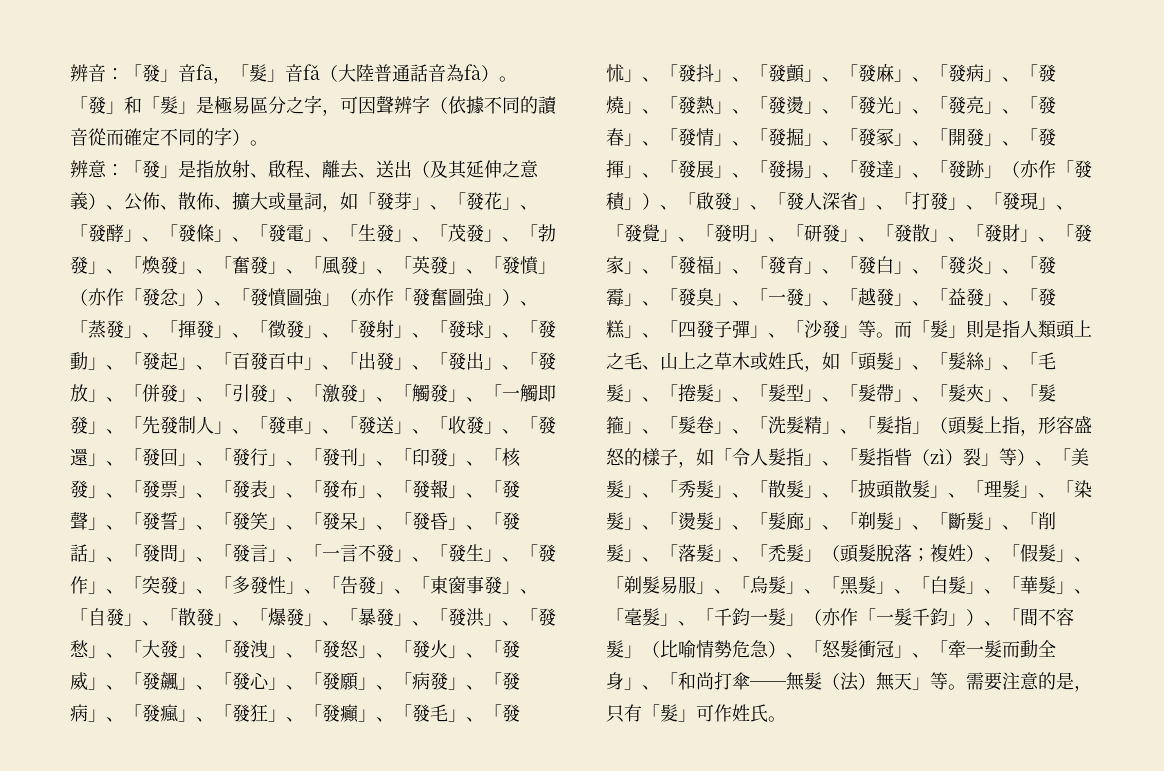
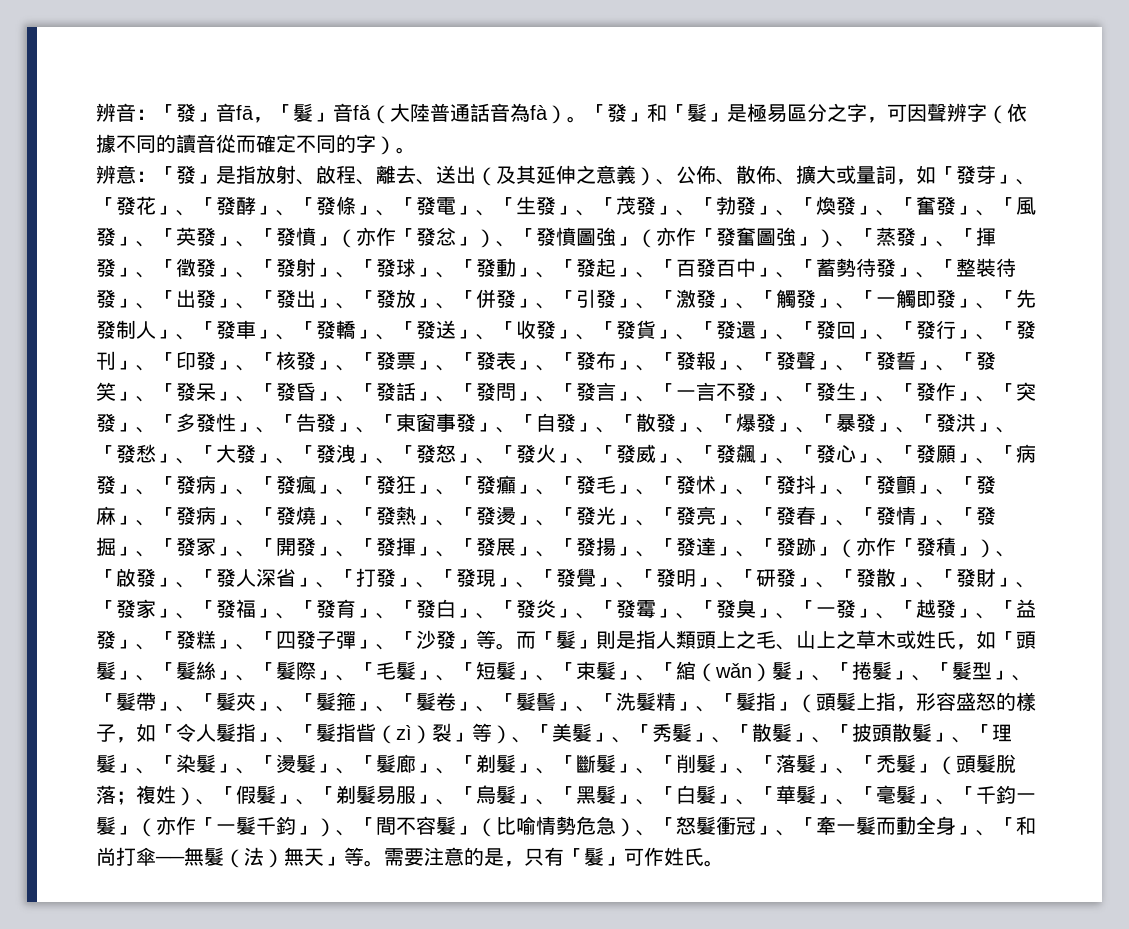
- 「發」是指放射、啟程、離去、送出（及其延伸之意義）、公佈、散佈、擴大或量詞，如「發芽」、「發花」、「發酵」、「發條」、「發電」、「生發」、「茂發」、「勃發」、「煥發」、「奮發」、「風發」、「英發」、「發憤」（亦作「發忿」）、「發憤圖強」（亦作「發奮圖強」）、「蒸發」、「揮發」、「徵發」、「發射」、「發球」、「發動」、「發起」、「百發百中」、「出發」、「發出」、「發放」、「併發」、「引發」、「激發」、「觸發」、「一觸即發」、「先發制人」、「發車」、「發送」、「收發」、「發還」、「發回」、「發行」、「發刊」、「印發」、「核發」、「發票」、「發表」、「發布」、「發報」、「發聲」、「發誓」、「發笑」、「發呆」、「發昏」、「發話」、「發問」、「發言」、「一言不發」、「發生」、「發作」、「突發」、「多發性」、「告發」、「東窗事發」、「自發」、「散發」、「爆發」、「暴發」、「發洪」、「發愁」、「大發」、「發洩」、「發怒」、「發火」、「發威」、「發飆」、「發心」、「發願」、「病發」、「發病」、「發瘋」、「發狂」、「發癲」、「發毛」、「發怵」、「發抖」、「發顫」、「發麻」、「發病」、「發燒」、「發熱」、「發燙」、「發光」、「發亮」、「發春」、「發情」、「發掘」、「發冢」、「開發」、「發揮」、「發展」、「發揚」、「發達」、「發跡」（亦作「發積」）、「啟發」、「發人深省」、「打發」、「發現」、「發覺」、「發明」、「研發」、「發散」、「發財」、「發家」、「發福」、「發育」、「發白」、「發炎」、「發霉」、「發臭」、「一發」、「越發」、「益發」、「發糕」、「四發子彈」、「沙發」等。
+ 「發」是指放射、啟程、離去、送出（及其延伸之意義）、公佈、散佈、擴大或量詞，如「發芽」、「發花」、「發酵」、「發條」、「發電」、「生發」、「茂發」、「勃發」、「煥發」、「奮發」、「風發」、「英發」、「發憤」（亦作「發忿」）、「發憤圖強」（亦作「發奮圖強」）、「蒸發」、「揮發」、「徵發」、「發射」、「發球」、「發動」、「發起」、「百發百中」、「蓄勢待發」、「整裝待發」、「出發」、「發出」、「發放」、「併發」、「引發」、「激發」、「觸發」、「一觸即發」、「先發制人」、「發車」、「發轎」、「發送」、「收發」、「發貨」、「發還」、「發回」、「發行」、「發刊」、「印發」、「核發」、「發票」、「發表」、「發布」、「發報」、「發聲」、「發誓」、「發笑」、「發呆」、「發昏」、「發話」、「發問」、「發言」、「一言不發」、「發生」、「發作」、「突發」、「多發性」、「告發」、「東窗事發」、「自發」、「散發」、「爆發」、「暴發」、「發洪」、「發愁」、「大發」、「發洩」、「發怒」、「發火」、「發威」、「發飆」、「發心」、「發願」、「病發」、「發病」、「發瘋」、「發狂」、「發癲」、「發毛」、「發怵」、「發抖」、「發顫」、「發麻」、「發病」、「發燒」、「發熱」、「發燙」、「發光」、「發亮」、「發春」、「發情」、「發掘」、「發冢」、「開發」、「發揮」、「發展」、「發揚」、「發達」、「發跡」（亦作「發積」）、「啟發」、「發人深省」、「打發」、「發現」、「發覺」、「發明」、「研發」、「發散」、「發財」、「發家」、「發福」、「發育」、「發白」、「發炎」、「發霉」、「發臭」、「一發」、「越發」、「益發」、「發糕」、「四發子彈」、「沙發」等。
- 而「髮」則是指人類頭上之毛、山上之草木或姓氏，如「頭髮」、「髮絲」、「毛髮」、「捲髮」、「髮型」、「髮帶」、「髮夾」、「髮箍」、「髮卷」、「洗髮精」、「髮指」（頭髮上指，形容盛怒的樣子，如「令人髮指」、「髮指眥（zì）裂」等）、「美髮」、「秀髮」、「散髮」、「披頭散髮」、「理髮」、「染髮」、「燙髮」、「髮廊」、「剃髮」、「斷髮」、「削髮」、「落髮」、「禿髮」（頭髮脫落；
+ 而「髮」則是指人類頭上之毛、山上之草木或姓氏，如「頭髮」、「髮絲」、「髮際」、「毛髮」、「短髮」、「束髮」、「綰（wǎn）髮」、「捲髮」、「髮型」、「髮帶」、「髮夾」、「髮箍」、「髮卷」、「髮髻」、「洗髮精」、「髮指」（頭髮上指，形容盛怒的樣子，如「令人髮指」、「髮指眥（zì）裂」等）、「美髮」、「秀髮」、「散髮」、「披頭散髮」、「理髮」、「染髮」、「燙髮」、「髮廊」、「剃髮」、「斷髮」、「削髮」、「落髮」、「禿髮」（頭髮脫落；

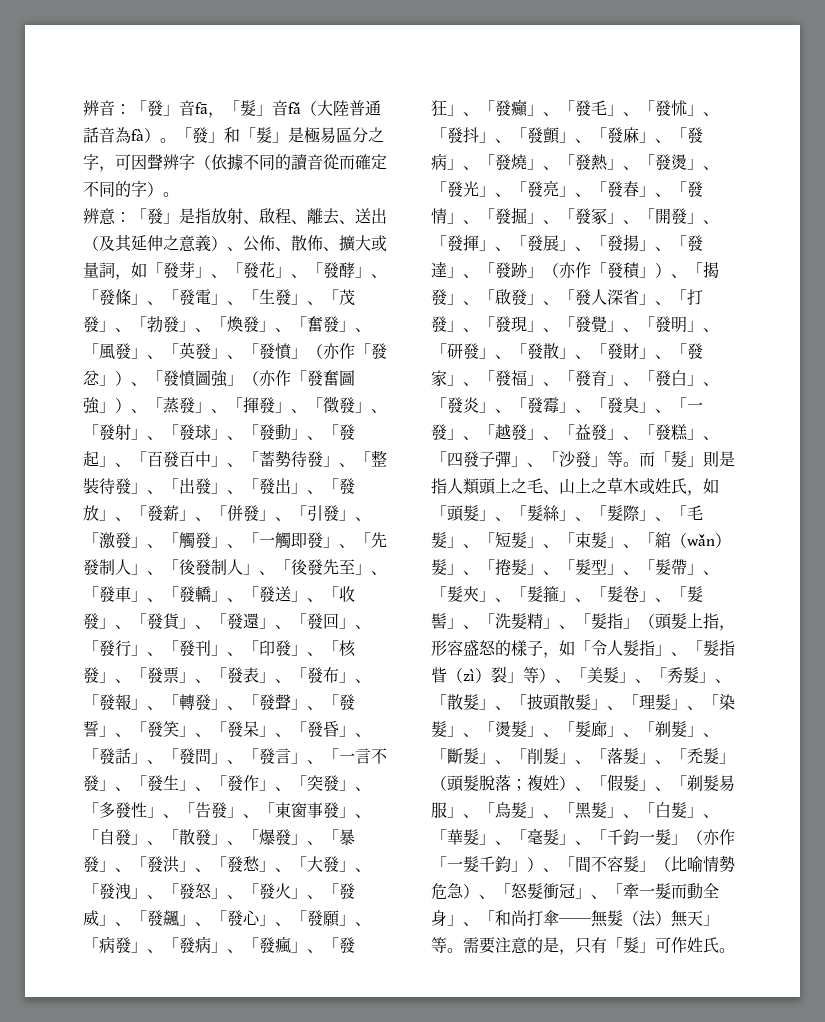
- 「發」是指放射、啟程、離去、送出（及其延伸之意義）、公佈、散佈、擴大或量詞，如「發芽」、「發花」、「發酵」、「發條」、「發電」、「生發」、「茂發」、「勃發」、「煥發」、「奮發」、「風發」、「英發」、「發憤」（亦作「發忿」）、「發憤圖強」（亦作「發奮圖強」）、「蒸發」、「揮發」、「徵發」、「發射」、「發球」、「發動」、「發起」、「百發百中」、「蓄勢待發」、「整裝待發」、「出發」、「發出」、「發放」、「併發」、「引發」、「激發」、「觸發」、「一觸即發」、「先發制人」、「發車」、「發轎」、「發送」、「收發」、「發貨」、「發還」、「發回」、「發行」、「發刊」、「印發」、「核發」、「發票」、「發表」、「發布」、「發報」、「發聲」、「發誓」、「發笑」、「發呆」、「發昏」、「發話」、「發問」、「發言」、「一言不發」、「發生」、「發作」、「突發」、「多發性」、「告發」、「東窗事發」、「自發」、「散發」、「爆發」、「暴發」、「發洪」、「發愁」、「大發」、「發洩」、「發怒」、「發火」、「發威」、「發飆」、「發心」、「發願」、「病發」、「發病」、「發瘋」、「發狂」、「發癲」、「發毛」、「發怵」、「發抖」、「發顫」、「發麻」、「發病」、「發燒」、「發熱」、「發燙」、「發光」、「發亮」、「發春」、「發情」、「發掘」、「發冢」、「開發」、「發揮」、「發展」、「發揚」、「發達」、「發跡」（亦作「發積」）、「啟發」、「發人深省」、「打發」、「發現」、「發覺」、「發明」、「研發」、「發散」、「發財」、「發家」、「發福」、「發育」、「發白」、「發炎」、「發霉」、「發臭」、「一發」、「越發」、「益發」、「發糕」、「四發子彈」、「沙發」等。
+ 「發」是指放射、啟程、離去、送出（及其延伸之意義）、公佈、散佈、擴大或量詞，如「發芽」、「發花」、「發酵」、「發條」、「發電」、「生發」、「茂發」、「勃發」、「煥發」、「奮發」、「風發」、「英發」、「發憤」（亦作「發忿」）、「發憤圖強」（亦作「發奮圖強」）、「蒸發」、「揮發」、「徵發」、「發射」、「發球」、「發動」、「發起」、「百發百中」、「蓄勢待發」、「整裝待發」、「出發」、「發出」、「發放」、「發薪」、「併發」、「引發」、「激發」、「觸發」、「一觸即發」、「先發制人」、「後發制人」、「後發先至」、「發車」、「發轎」、「發送」、「收發」、「發貨」、「發還」、「發回」、「發行」、「發刊」、「印發」、「核發」、「發票」、「發表」、「發布」、「發報」、「轉發」、「發聲」、「發誓」、「發笑」、「發呆」、「發昏」、「發話」、「發問」、「發言」、「一言不發」、「發生」、「發作」、「突發」、「多發性」、「告發」、「東窗事發」、「自發」、「散發」、「爆發」、「暴發」、「發洪」、「發愁」、「大發」、「發洩」、「發怒」、「發火」、「發威」、「發飆」、「發心」、「發願」、「病發」、「發病」、「發瘋」、「發狂」、「發癲」、「發毛」、「發怵」、「發抖」、「發顫」、「發麻」、「發病」、「發燒」、「發熱」、「發燙」、「發光」、「發亮」、「發春」、「發情」、「發掘」、「發冢」、「開發」、「發揮」、「發展」、「發揚」、「發達」、「發跡」（亦作「發積」）、「揭發」、「啟發」、「發人深省」、「打發」、「發現」、「發覺」、「發明」、「研發」、「發散」、「發財」、「發家」、「發福」、「發育」、「發白」、「發炎」、「發霉」、「發臭」、「一發」、「越發」、「益發」、「發糕」、「四發子彈」、「沙發」等。

